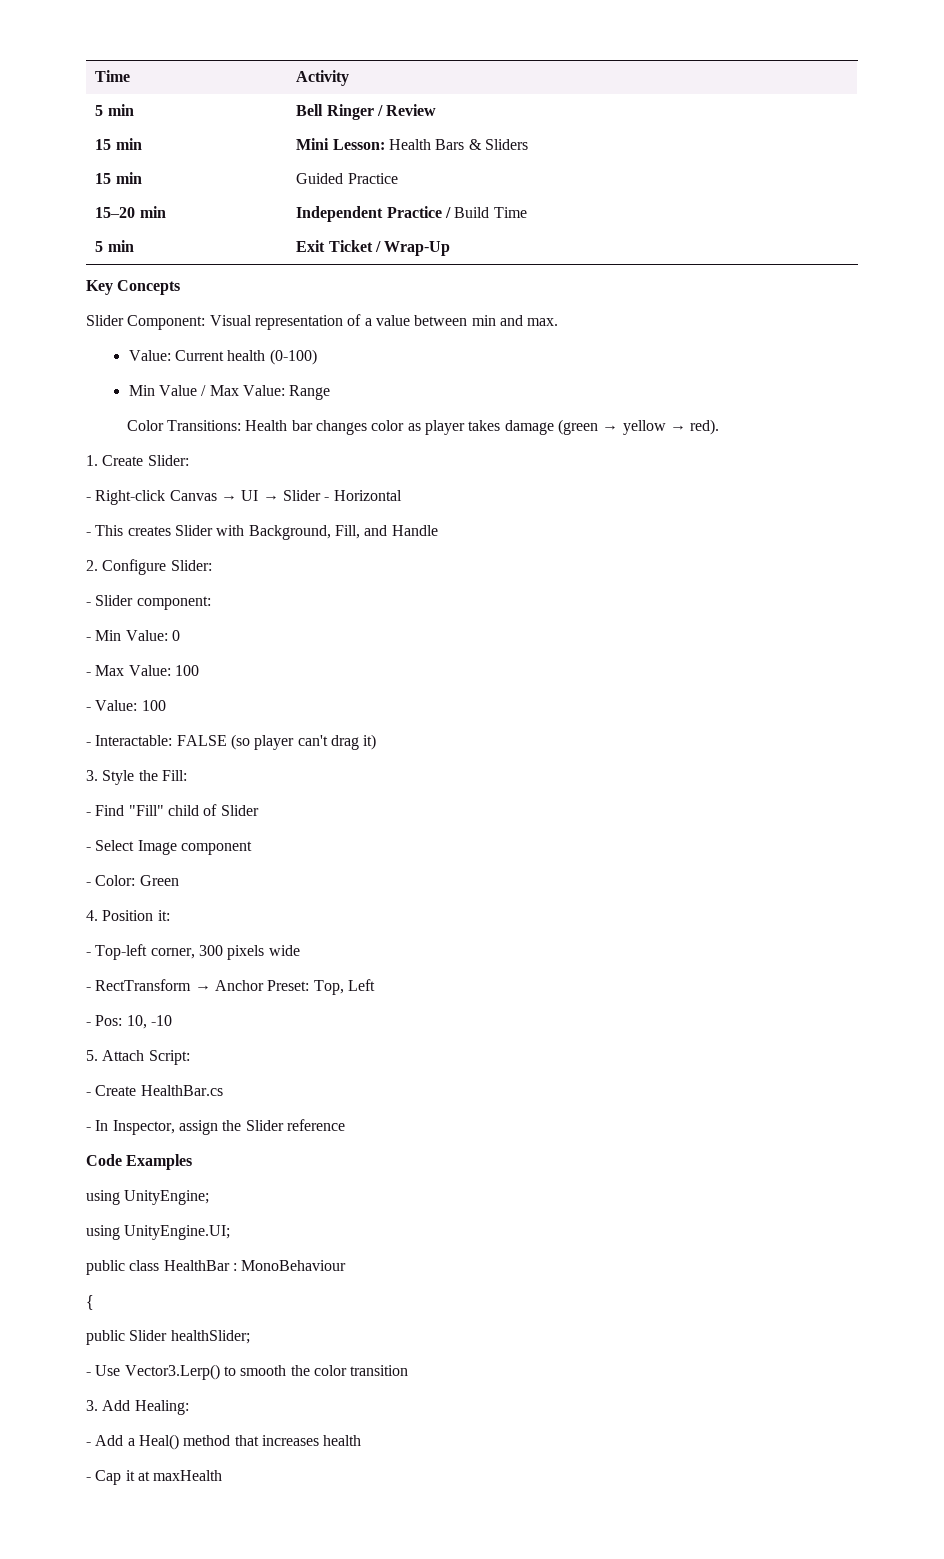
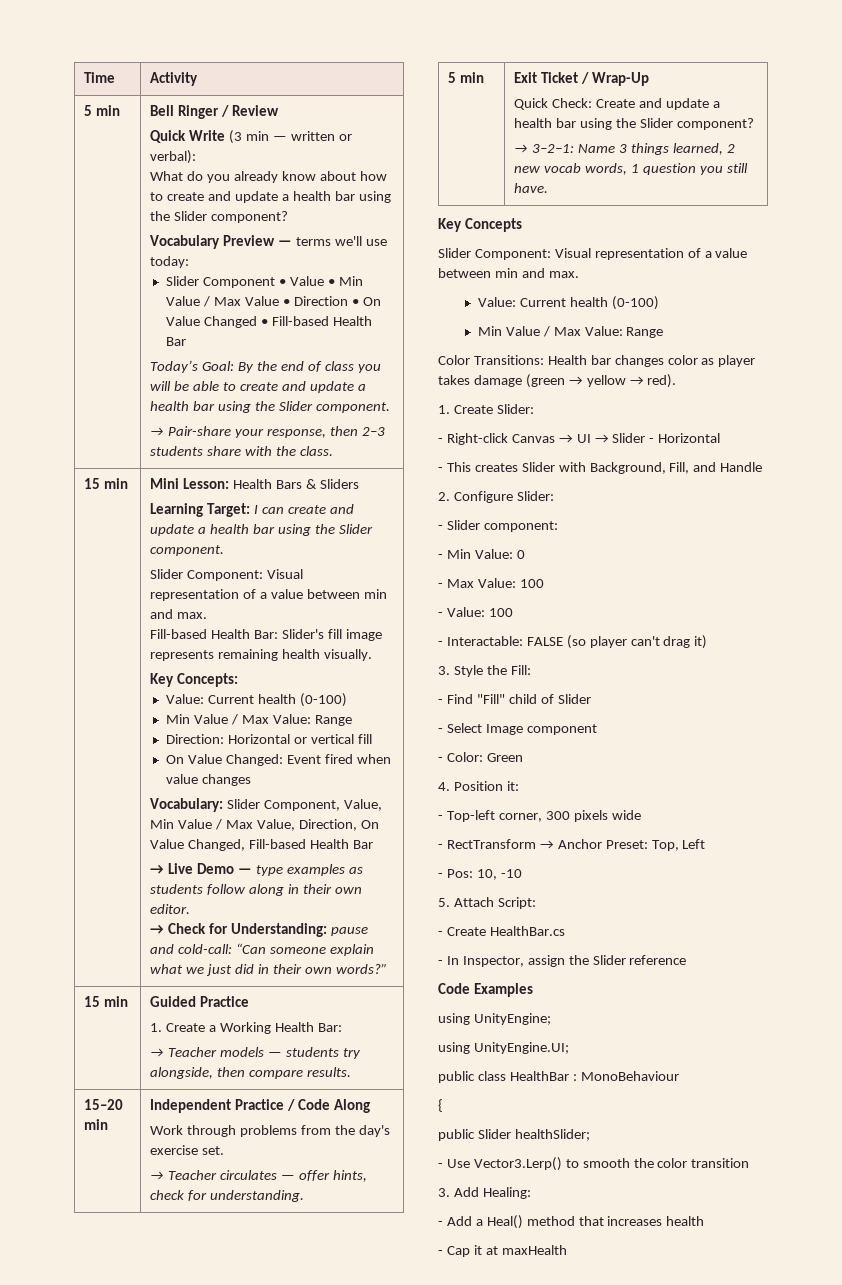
+ Quick Write (3 min — written or verbal):
+ What do you already know about how to create and update a health bar using the Slider component?
+ Vocabulary Preview — terms we'll use today:
+ Slider Component • Value • Min Value / Max Value • Direction • On Value Changed • Fill-based Health Bar
+ Today’s Goal: By the end of class you will be able to create and update a health bar using the Slider component.
+ → Pair-share your response, then 2–3 students share with the class.
+ Learning Target: I can create and update a health bar using the Slider component.
+ Slider Component: Visual representation of a value between min and max.
+ Fill-based Health Bar: Slider's fill image represents remaining health visually.
+ Key Concepts:
+ Value: Current health (0-100)
+ Min Value / Max Value: Range
+ Direction: Horizontal or vertical fill
+ On Value Changed: Event fired when value changes
+ Vocabulary: Slider Component, Value, Min Value / Max Value, Direction, On Value Changed, Fill-based Health Bar
+ → Live Demo — type examples as students follow along in their own editor.
+ → Check for Understanding: pause and cold-call: “Can someone explain what we just did in their own words?”
  15 min | Guided Practice
+ 1. Create a Working Health Bar:
+ → Teacher models — students try alongside, then compare results.
- 15–20 min | Independent Practice / Build Time
+ 15–20 min | Independent Practice / Code Along
+ Work through problems from the day's exercise set.
+ → Teacher circulates — offer hints, check for understanding.
  5 min | Exit Ticket / Wrap-Up
+ Quick Check: Create and update a health bar using the Slider component?
+ → 3–2–1: Name 3 things learned, 2 new vocab words, 1 question you still have.

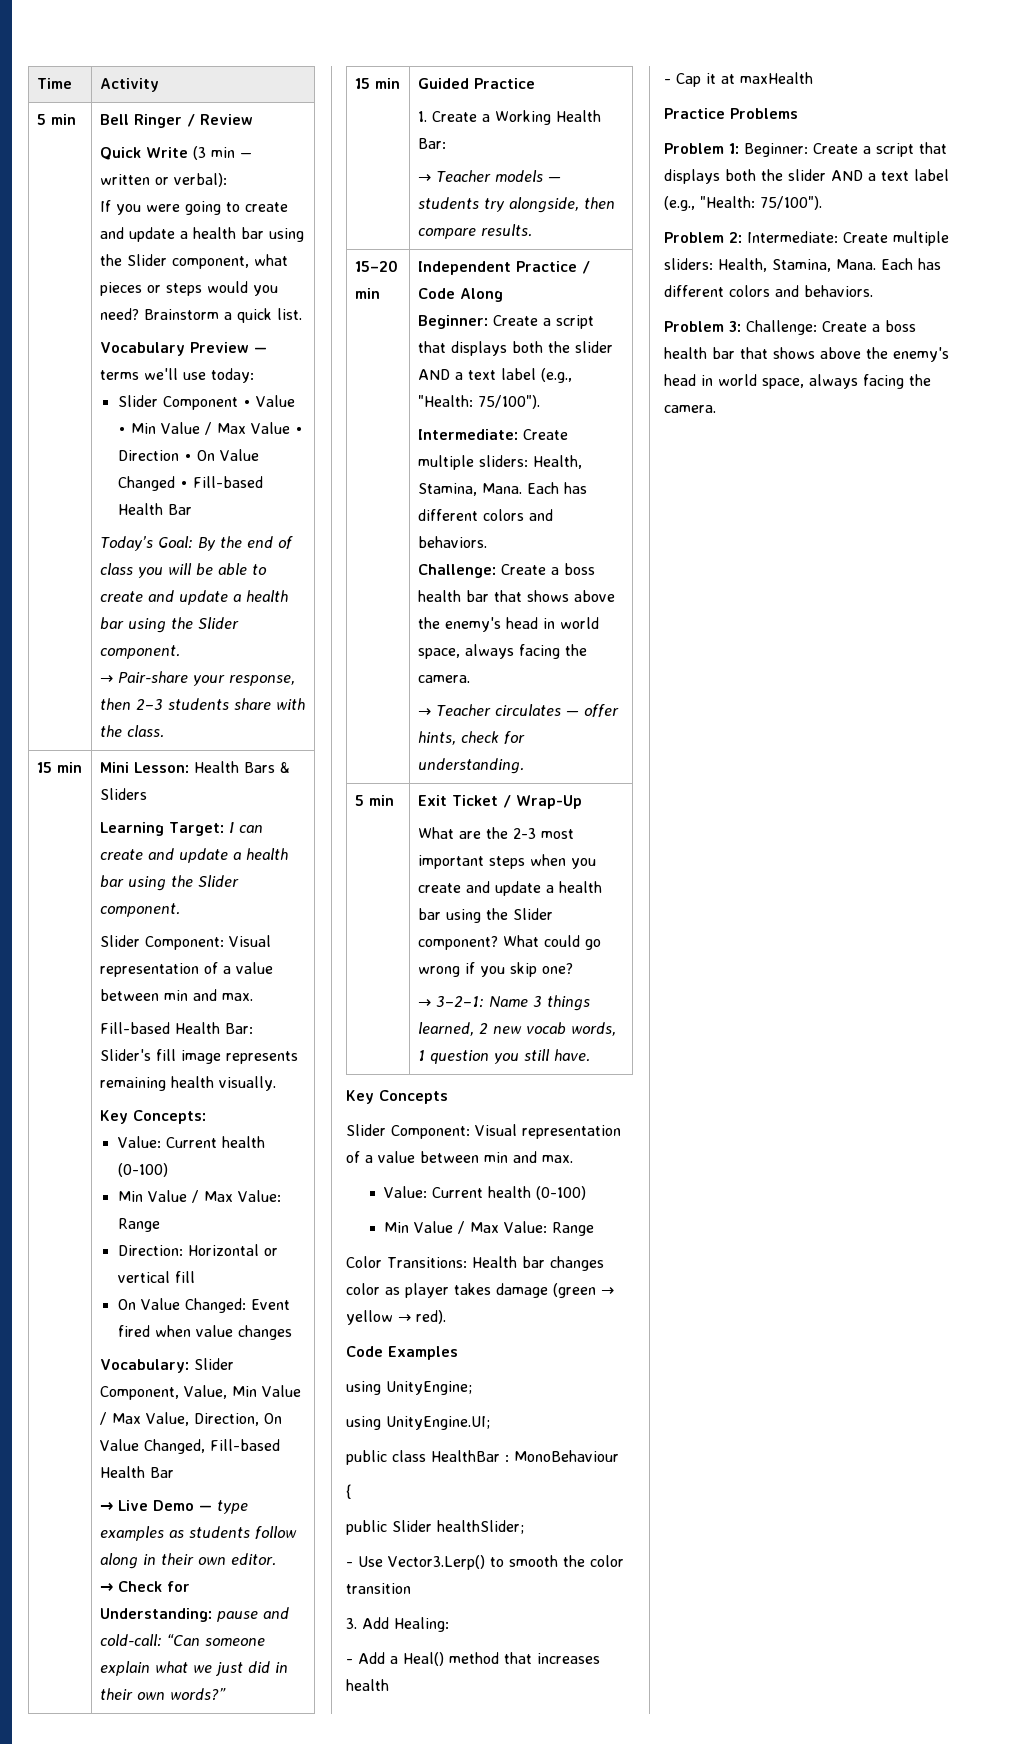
- What do you already know about how to create and update a health bar using the Slider component?
+ If you were going to create and update a health bar using the Slider component, what pieces or steps would you need? Brainstorm a quick list.
  Independent Practice / Code Along
- Work through problems from the day's exercise set.
+ Beginner: Create a script that displays both the slider AND a text label (e.g., "Health: 75/100").
+ Intermediate: Create multiple sliders: Health, Stamina, Mana. Each has different colors and behaviors.
+ Challenge: Create a boss health bar that shows above the enemy's head in world space, always facing the camera.
- Quick Check: Create and update a health bar using the Slider component?
+ What are the 2-3 most important steps when you create and update a health bar using the Slider component? What could go wrong if you skip one?
- 1. Create Slider:
- - Right-click Canvas → UI → Slider - Horizontal
- - This creates Slider with Background, Fill, and Handle
- 2. Configure Slider:
- - Slider component:
- - Min Value: 0
- - Max Value: 100
- - Value: 100
- - Interactable: FALSE (so player can't drag it)
- 3. Style the Fill:
- - Find "Fill" child of Slider
- - Select Image component
- - Color: Green
- 4. Position it:
- - Top-left corner, 300 pixels wide
- - RectTransform → Anchor Preset: Top, Left
- - Pos: 10, -10
- 5. Attach Script:
- - Create HealthBar.cs
- - In Inspector, assign the Slider reference
+ Practice Problems
+ Problem 1: Beginner: Create a script that displays both the slider AND a text label (e.g., "Health: 75/100").
+ Problem 2: Intermediate: Create multiple sliders: Health, Stamina, Mana. Each has different colors and behaviors.
+ Problem 3: Challenge: Create a boss health bar that shows above the enemy's head in world space, always facing the camera.

